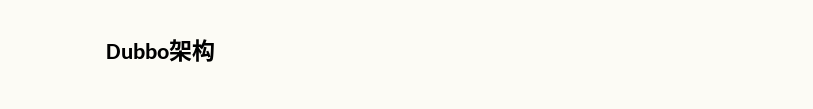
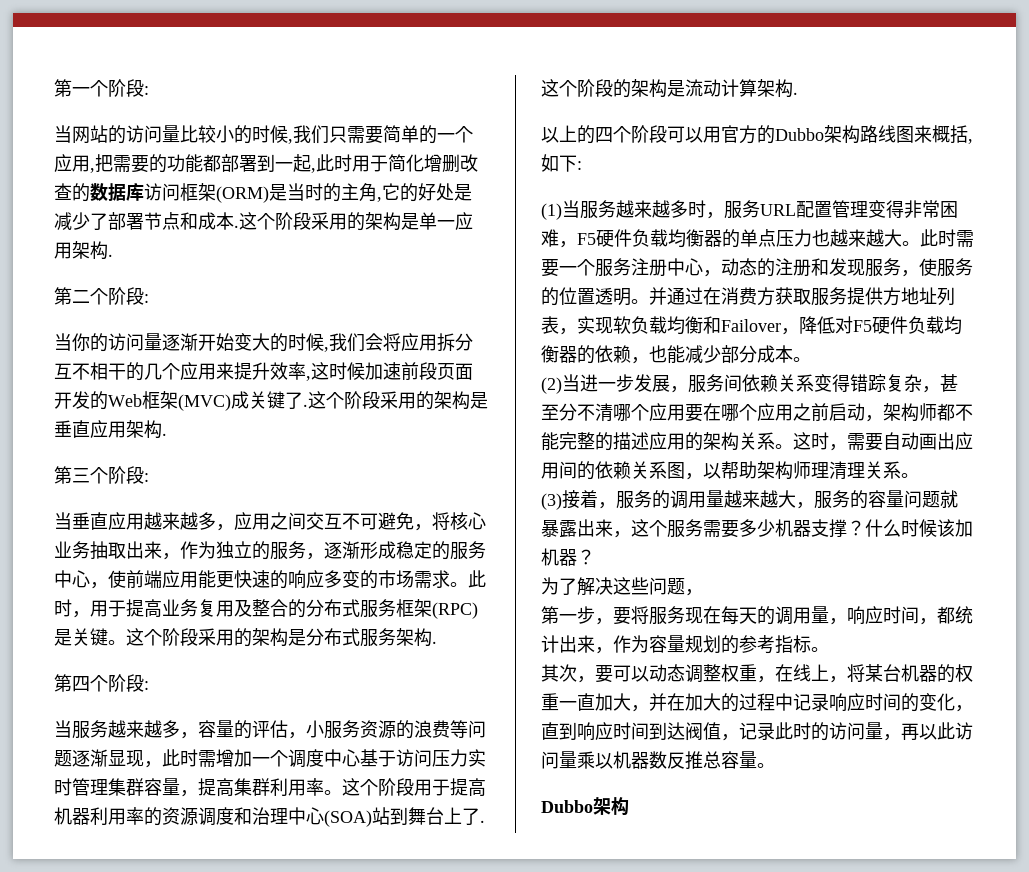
+ 第一个阶段:
+ 当网站的访问量比较小的时候,我们只需要简单的一个应用,把需要的功能都部署到一起,此时用于简化增删改查的数据库访问框架(ORM)是当时的主角,它的好处是减少了部署节点和成本.这个阶段采用的架构是单一应用架构.
+ 第二个阶段:
+ 当你的访问量逐渐开始变大的时候,我们会将应用拆分互不相干的几个应用来提升效率,这时候加速前段页面开发的Web框架(MVC)成关键了.这个阶段采用的架构是垂直应用架构.
+ 第三个阶段:
+ 当垂直应用越来越多，应用之间交互不可避免，将核心业务抽取出来，作为独立的服务，逐渐形成稳定的服务中心，使前端应用能更快速的响应多变的市场需求。此时，用于提高业务复用及整合的分布式服务框架(RPC)是关键。这个阶段采用的架构是分布式服务架构.
+ 第四个阶段:
+ 当服务越来越多，容量的评估，小服务资源的浪费等问题逐渐显现，此时需增加一个调度中心基于访问压力实时管理集群容量，提高集群利用率。这个阶段用于提高机器利用率的资源调度和治理中心(SOA)站到舞台上了.这个阶段的架构是流动计算架构.
+ 以上的四个阶段可以用官方的Dubbo架构路线图来概括,如下:
+ (1)当服务越来越多时，服务URL配置管理变得非常困难，F5硬件负载均衡器的单点压力也越来越大。此时需要一个服务注册中心，动态的注册和发现服务，使服务的位置透明。并通过在消费方获取服务提供方地址列表，实现软负载均衡和Failover，降低对F5硬件负载均衡器的依赖，也能减少部分成本。
+ (2)当进一步发展，服务间依赖关系变得错踪复杂，甚至分不清哪个应用要在哪个应用之前启动，架构师都不能完整的描述应用的架构关系。这时，需要自动画出应用间的依赖关系图，以帮助架构师理清理关系。
+ (3)接着，服务的调用量越来越大，服务的容量问题就暴露出来，这个服务需要多少机器支撑？什么时候该加机器？
+ 为了解决这些问题，
+ 第一步，要将服务现在每天的调用量，响应时间，都统计出来，作为容量规划的参考指标。
+ 其次，要可以动态调整权重，在线上，将某台机器的权重一直加大，并在加大的过程中记录响应时间的变化，直到响应时间到达阀值，记录此时的访问量，再以此访问量乘以机器数反推总容量。

